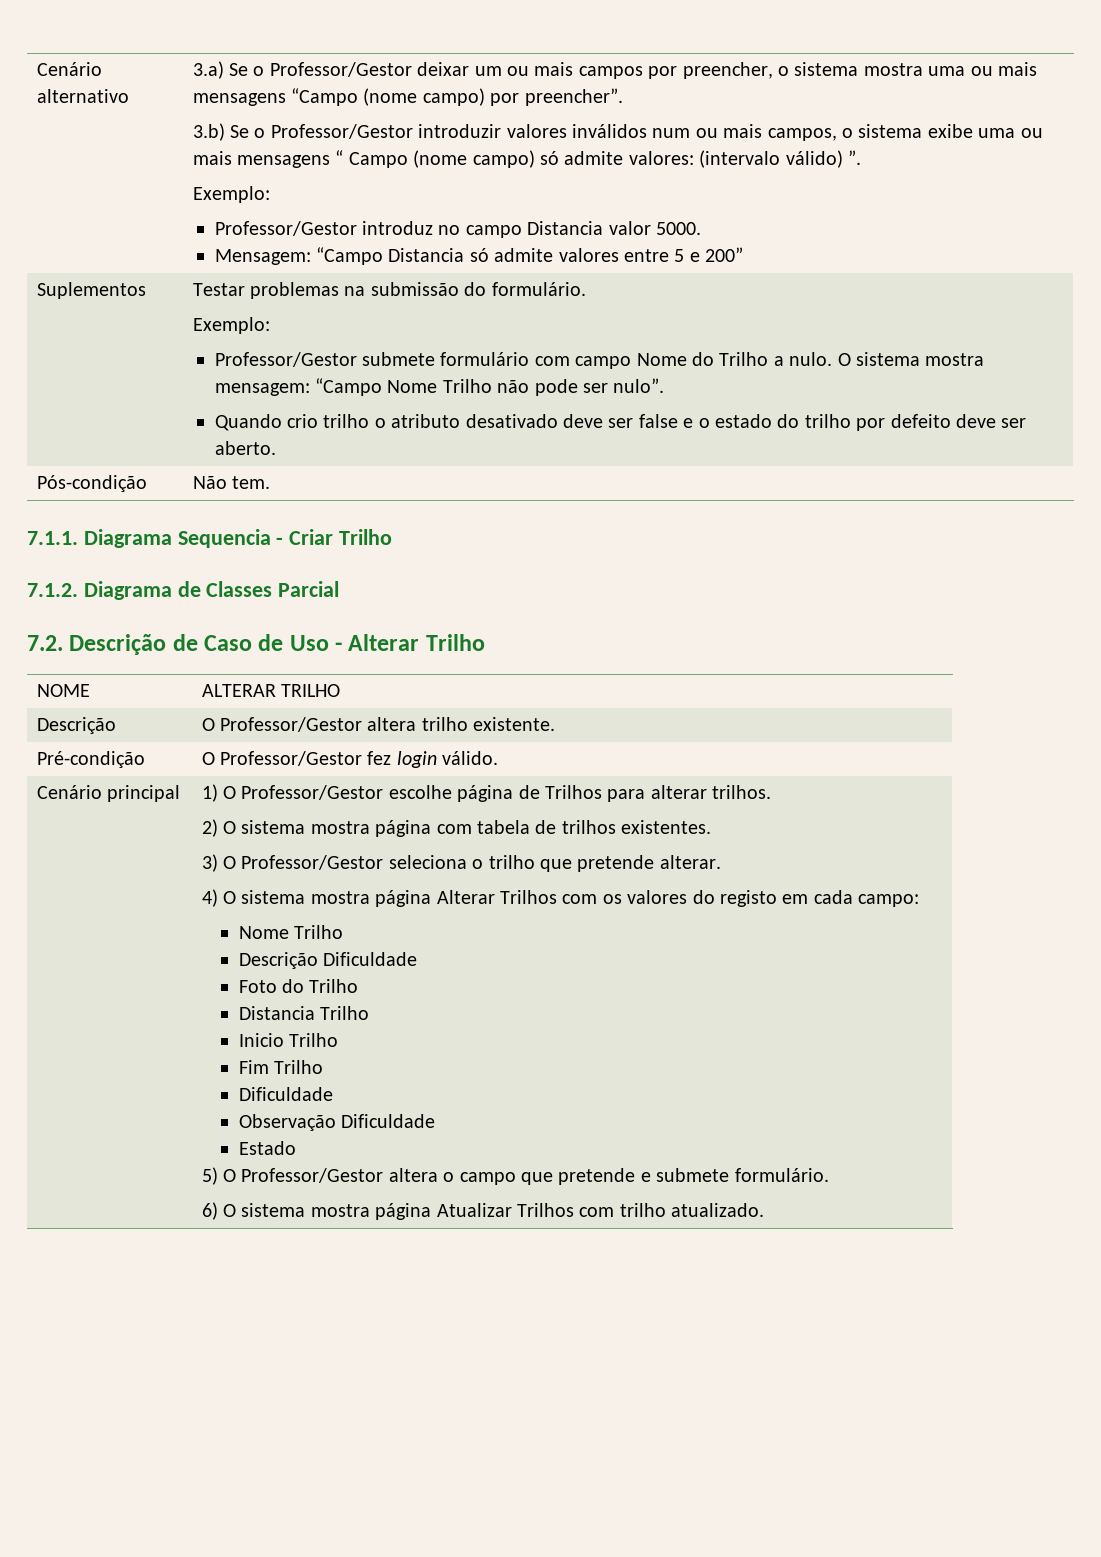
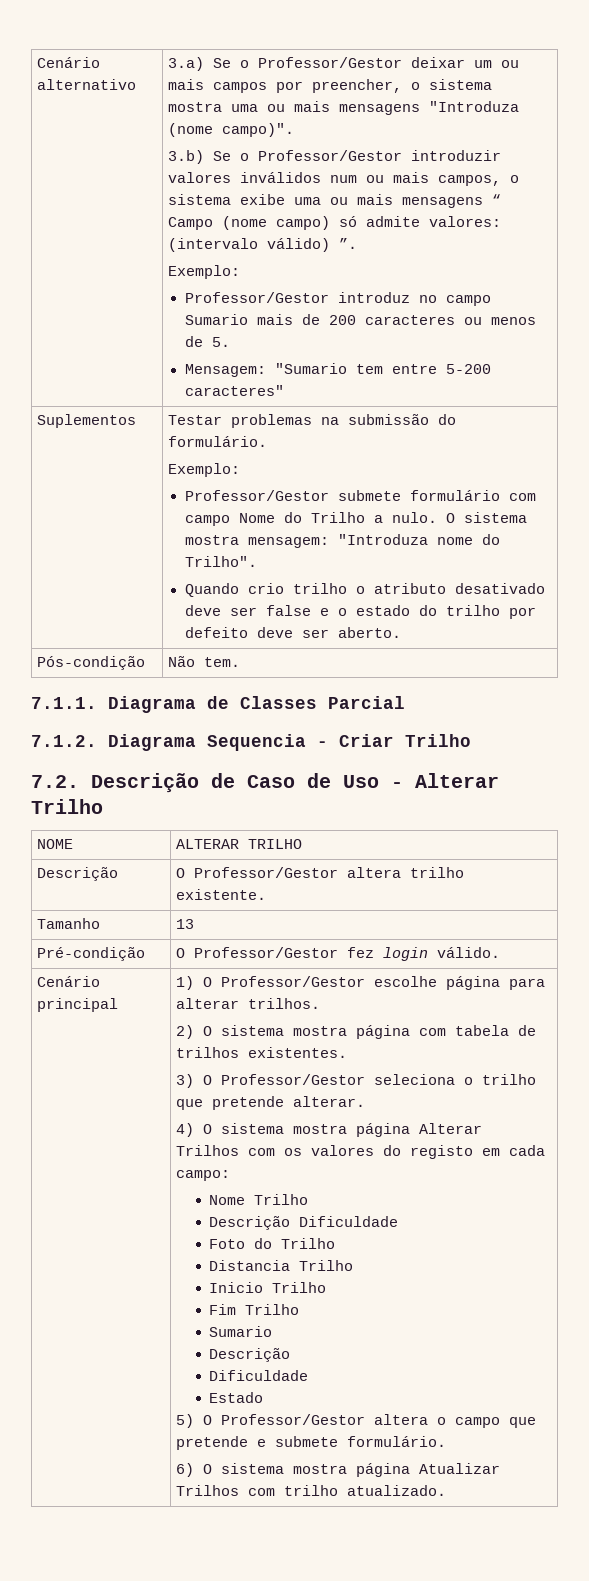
- 3.a) Se o Professor/Gestor deixar um ou mais campos por preencher, o sistema mostra uma ou mais mensagens “Campo (nome campo) por preencher”.
+ 3.a) Se o Professor/Gestor deixar um ou mais campos por preencher, o sistema mostra uma ou mais mensagens "Introduza (nome campo)".
- Professor/Gestor introduz no campo Distancia valor 5000.
- Mensagem: “Campo Distancia só admite valores entre 5 e 200”
+ Professor/Gestor introduz no campo Sumario mais de 200 caracteres ou menos de 5.
+ Mensagem: "Sumario tem entre 5-200 caracteres"
- O sistema mostra mensagem: “Campo Nome Trilho não pode ser nulo”.
+ O sistema mostra mensagem: "Introduza nome do Trilho".
- 7.1.1. Diagrama Sequencia - Criar Trilho
+ 7.1.1. Diagrama de Classes Parcial
+ 7.1.2. Diagrama Sequencia - Criar Trilho
- 7.1.2. Diagrama de Classes Parcial
+ Tamanho | 13
- 1) O Professor/Gestor escolhe página de Trilhos para alterar trilhos.
+ 1) O Professor/Gestor escolhe página para alterar trilhos.
  Fim Trilho
+ Sumario
+ Descrição
  Dificuldade
- Observação Dificuldade

